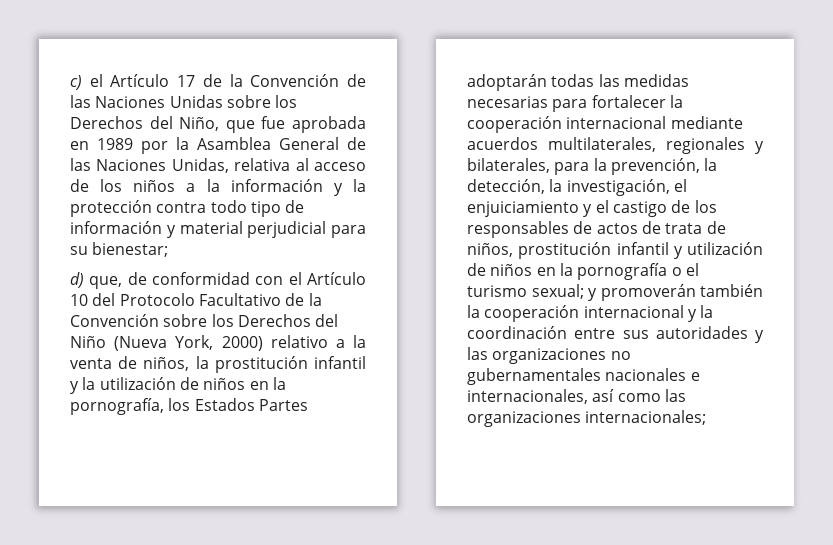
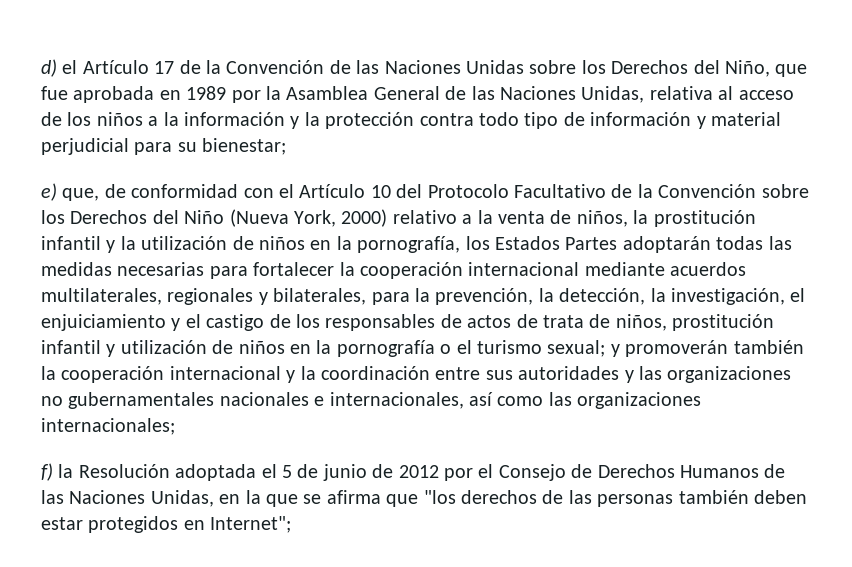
- c) el Artículo 17 de la Convención de las Naciones Unidas sobre los Derechos del Niño, que fue aprobada en 1989 por la Asamblea General de las Naciones Unidas, relativa al acceso de los niños a la información y la protección contra todo tipo de información y material perjudicial para su bienestar;
+ d) el Artículo 17 de la Convención de las Naciones Unidas sobre los Derechos del Niño, que fue aprobada en 1989 por la Asamblea General de las Naciones Unidas, relativa al acceso de los niños a la información y la protección contra todo tipo de información y material perjudicial para su bienestar;
- d) que, de conformidad con el Artículo 10 del Protocolo Facultativo de la Convención sobre los Derechos del Niño (Nueva York, 2000) relativo a la venta de niños, la prostitución infantil y la utilización de niños en la pornografía, los Estados Partes adoptarán todas las medidas necesarias para fortalecer la cooperación internacional mediante acuerdos multilaterales, regionales y bilaterales, para la prevención, la detección, la investigación, el enjuiciamiento y el castigo de los responsables de actos de trata de niños, prostitución infantil y utilización de niños en la pornografía o el turismo sexual;
+ e) que, de conformidad con el Artículo 10 del Protocolo Facultativo de la Convención sobre los Derechos del Niño (Nueva York, 2000) relativo a la venta de niños, la prostitución infantil y la utilización de niños en la pornografía, los Estados Partes adoptarán todas las medidas necesarias para fortalecer la cooperación internacional mediante acuerdos multilaterales, regionales y bilaterales, para la prevención, la detección, la investigación, el enjuiciamiento y el castigo de los responsables de actos de trata de niños, prostitución infantil y utilización de niños en la pornografía o el turismo sexual;
+ f) la Resolución adoptada el 5 de junio de 2012 por el Consejo de Derechos Humanos de las Naciones Unidas, en la que se afirma que "los derechos de las personas también deben estar protegidos en Internet";

